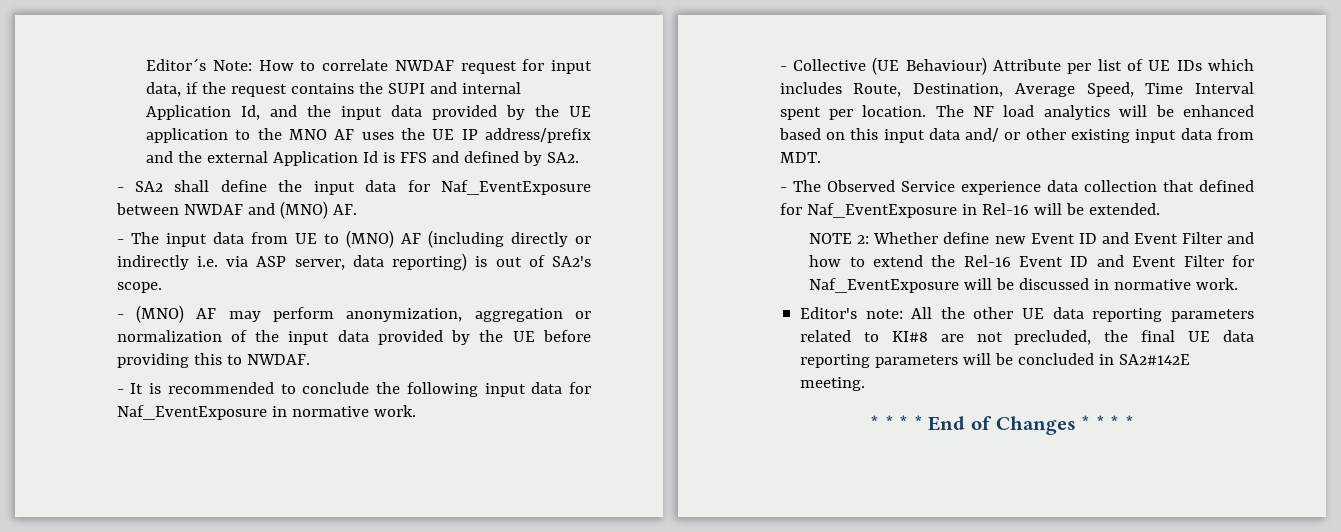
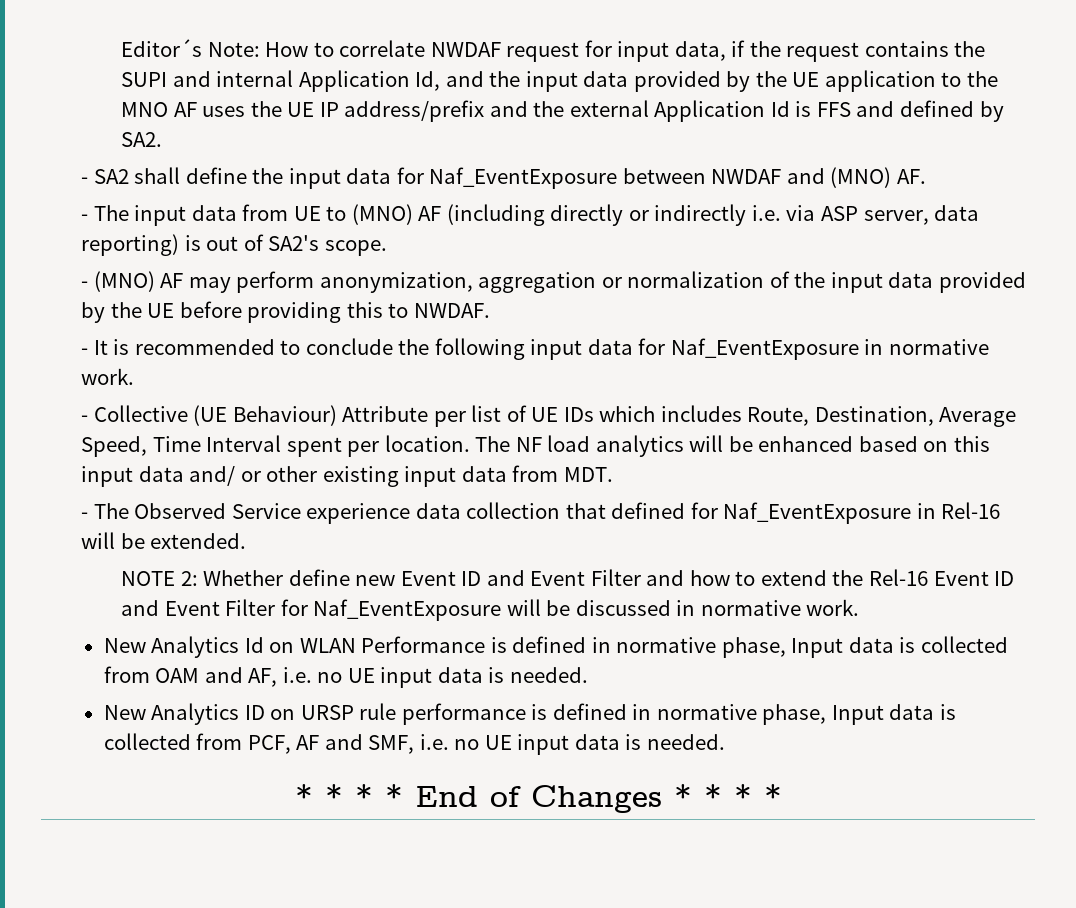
- Editor's note: All the other UE data reporting parameters related to KI#8 are not precluded, the final UE data reporting parameters will be concluded in SA2#142E meeting.
+ New Analytics Id on WLAN Performance is defined in normative phase, Input data is collected from OAM and AF, i.e. no UE input data is needed.
+ New Analytics ID on URSP rule performance is defined in normative phase, Input data is collected from PCF, AF and SMF, i.e. no UE input data is needed.

